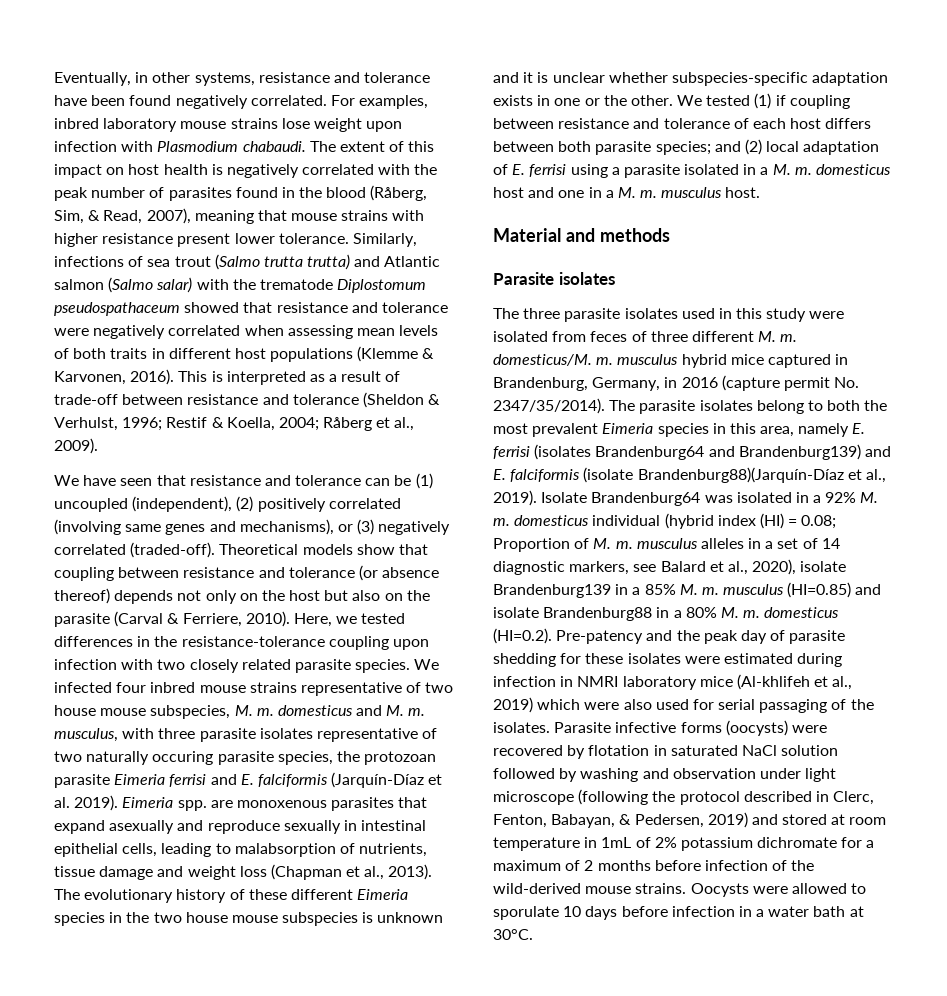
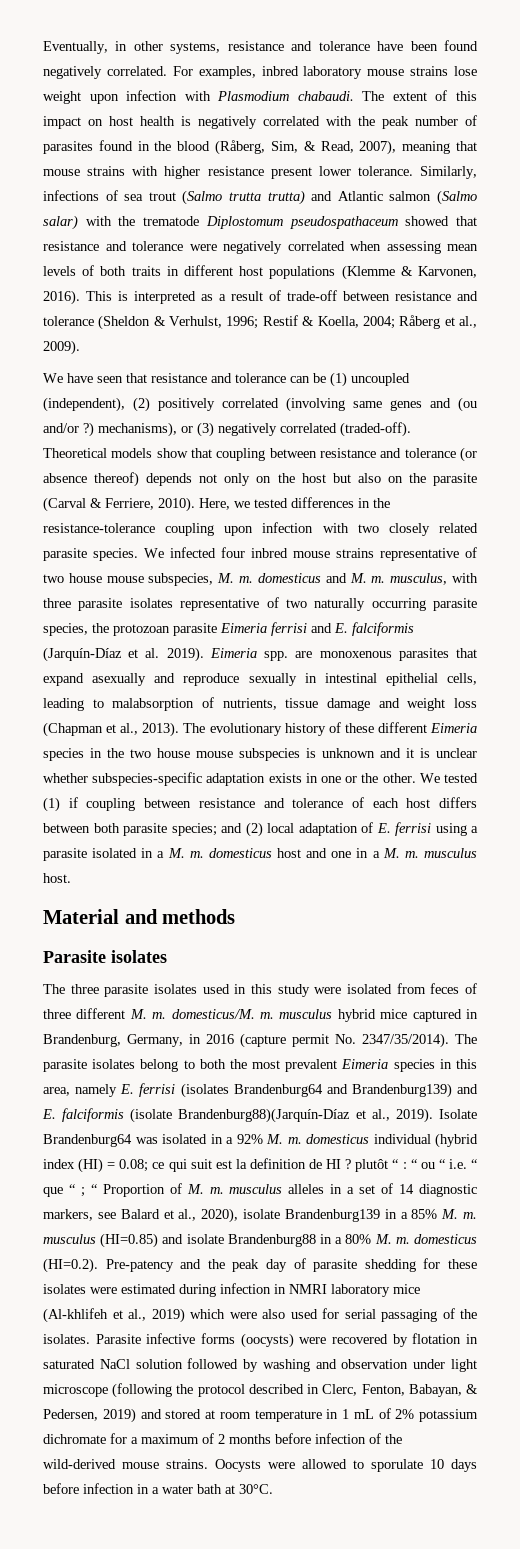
- We have seen that resistance and tolerance can be (1) uncoupled (independent), (2) positively correlated (involving same genes and mechanisms), or (3) negatively correlated (traded-off).
+ We have seen that resistance and tolerance can be (1) uncoupled (independent), (2) positively correlated (involving same genes and (ou and/or ?) mechanisms), or (3) negatively correlated (traded-off).
- We infected four inbred mouse strains representative of two house mouse subspecies, M. m. domesticus and M. m. musculus, with three parasite isolates representative of two naturally occuring parasite species, the protozoan parasite Eimeria ferrisi and E. falciformis (Jarquín-Díaz et al. 2019).
+ We infected four inbred mouse strains representative of two house mouse subspecies, M. m. domesticus and M. m. musculus, with three parasite isolates representative of two naturally occurring parasite species, the protozoan parasite Eimeria ferrisi and E. falciformis (Jarquín-Díaz et al. 2019).
- Proportion of M. m. musculus alleles in a set of 14 diagnostic markers, see Balard et al., 2020), isolate Brandenburg139 in a 85% M. m. musculus (HI=0.85) and isolate Brandenburg88 in a 80% M. m. domesticus (HI=0.2). Pre-patency and the peak day of parasite shedding for these isolates were estimated during infection in NMRI laboratory mice (Al-khlifeh et al., 2019) which were also used for serial passaging of the isolates.
+ ce qui suit est la definition de HI ? plutôt “ : “ ou “ i.e. “ que “ ; “ Proportion of M. m. musculus alleles in a set of 14 diagnostic markers, see Balard et al., 2020), isolate Brandenburg139 in a 85% M. m. musculus (HI=0.85) and isolate Brandenburg88 in a 80% M. m. domesticus (HI=0.2). Pre-patency and the peak day of parasite shedding for these isolates were estimated during infection in NMRI laboratory mice (Al-khlifeh et al., 2019) which were also used for serial passaging of the isolates.
- Parasite infective forms (oocysts) were recovered by flotation in saturated NaCl solution followed by washing and observation under light microscope (following the protocol described in Clerc, Fenton, Babayan, & Pedersen, 2019) and stored at room temperature in 1mL of 2% potassium dichromate for a maximum of 2 months before infection of the wild-derived mouse strains.
+ Parasite infective forms (oocysts) were recovered by flotation in saturated NaCl solution followed by washing and observation under light microscope (following the protocol described in Clerc, Fenton, Babayan, & Pedersen, 2019) and stored at room temperature in 1 mL of 2% potassium dichromate for a maximum of 2 months before infection of the wild-derived mouse strains.

